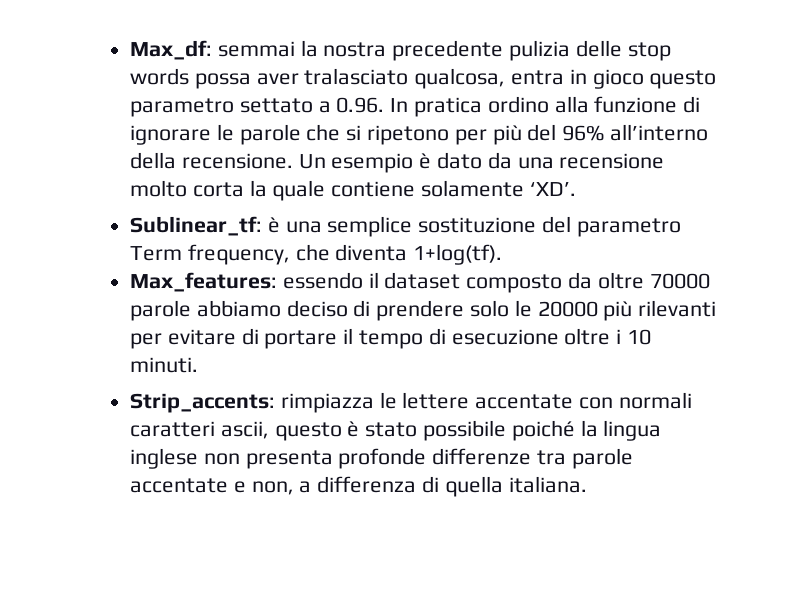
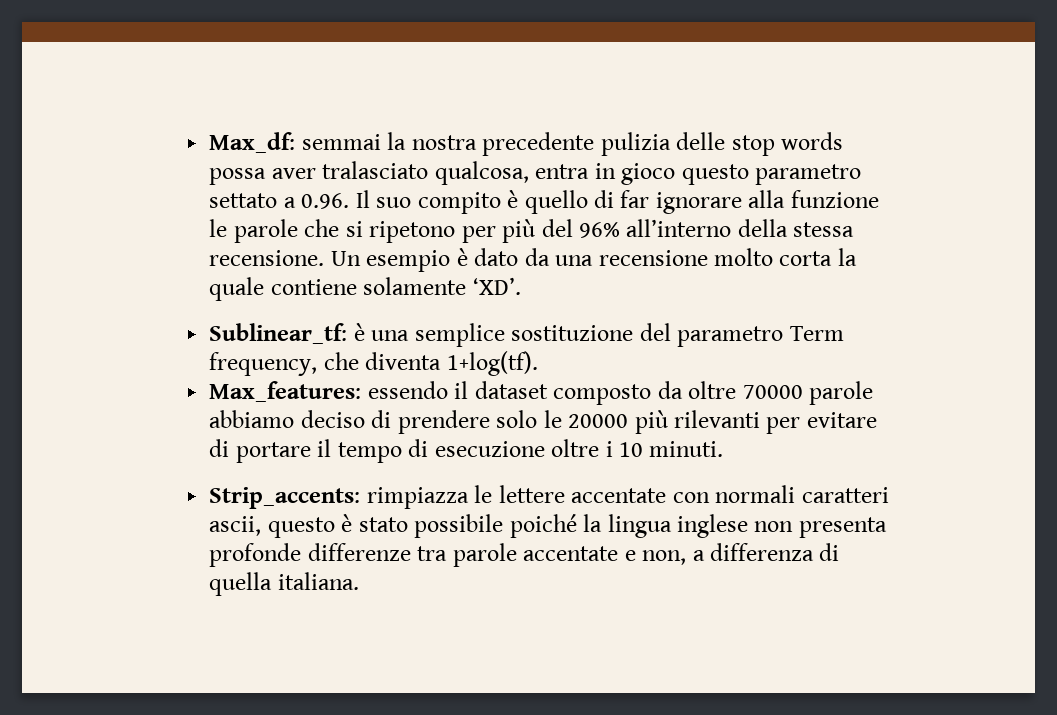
- Max_df: semmai la nostra precedente pulizia delle stop words possa aver tralasciato qualcosa, entra in gioco questo parametro settato a 0.96. In pratica ordino alla funzione di ignorare le parole che si ripetono per più del 96% all’interno della recensione.
+ Max_df: semmai la nostra precedente pulizia delle stop words possa aver tralasciato qualcosa, entra in gioco questo parametro settato a 0.96. Il suo compito è quello di far ignorare alla funzione le parole che si ripetono per più del 96% all’interno della stessa recensione.

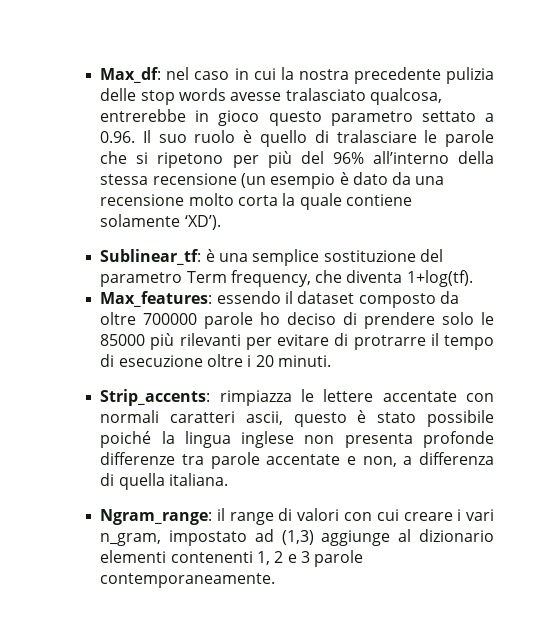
- Max_df: semmai la nostra precedente pulizia delle stop words possa aver tralasciato qualcosa, entra in gioco questo parametro settato a 0.96. Il suo compito è quello di far ignorare alla funzione le parole che si ripetono per più del 96% all’interno della stessa recensione. Un esempio è dato da una recensione molto corta la quale contiene solamente ‘XD’.
+ Max_df: nel caso in cui la nostra precedente pulizia delle stop words avesse tralasciato qualcosa, entrerebbe in gioco questo parametro settato a 0.96. Il suo ruolo è quello di tralasciare le parole che si ripetono per più del 96% all’interno della stessa recensione (un esempio è dato da una recensione molto corta la quale contiene solamente ‘XD’).
- Max_features: essendo il dataset composto da oltre 70000 parole abbiamo deciso di prendere solo le 20000 più rilevanti per evitare di portare il tempo di esecuzione oltre i 10 minuti.
+ Max_features: essendo il dataset composto da oltre 700000 parole ho deciso di prendere solo le 85000 più rilevanti per evitare di protrarre il tempo di esecuzione oltre i 20 minuti.
+ Ngram_range: il range di valori con cui creare i vari n_gram, impostato ad (1,3) aggiunge al dizionario elementi contenenti 1, 2 e 3 parole contemporaneamente.

